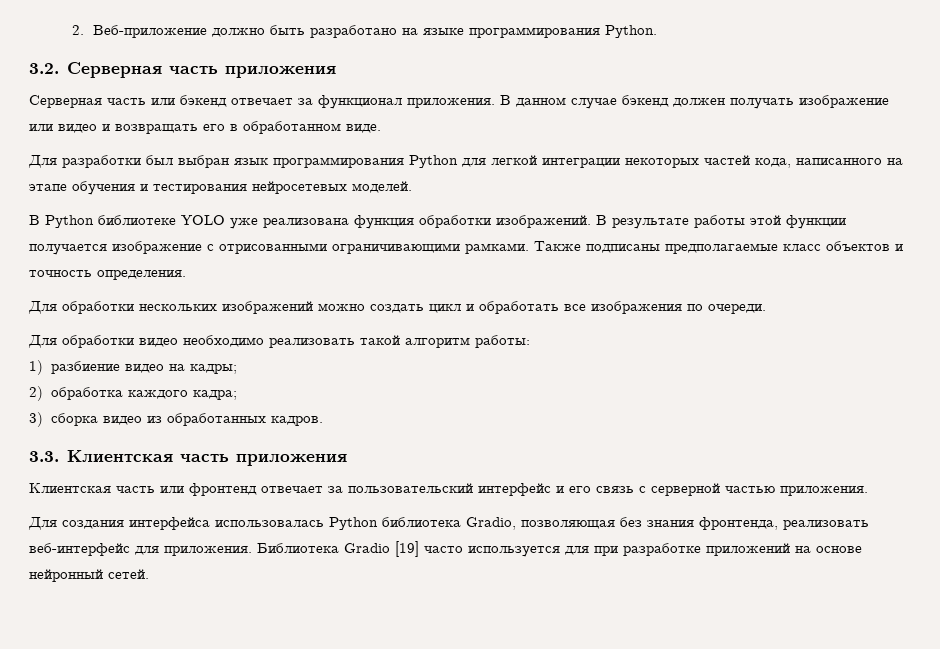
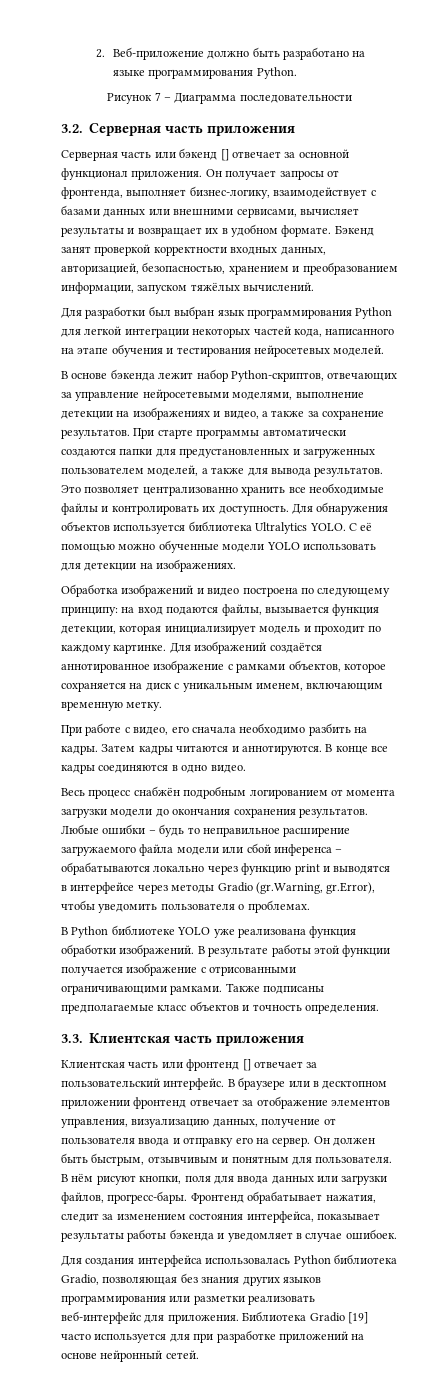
+ Рисунок 7 – Диаграмма последовательности
- Серверная часть или бэкенд отвечает за функционал приложения.
+ Серверная часть или бэкенд [] отвечает за основной функционал приложения.
- В данном случае бэкенд должен получать изображение или видео и возвращать его в обработанном виде.
+ Он получает запросы от фронтенда, выполняет бизнес-логику, взаимодействует с базами данных или внешними сервисами, вычисляет результаты и возвращает их в удобном формате. Бэкенд занят проверкой корректности входных данных, авторизацией, безопасностью, хранением и преобразованием информации, запуском тяжёлых вычислений.
+ В основе бэкенда лежит набор Python-скриптов, отвечающих за управление нейросетевыми моделями, выполнение детекции на изображениях и видео, а также за сохранение результатов. При старте программы автоматически создаются папки для предустановленных и загруженных пользователем моделей, а также для вывода результатов. Это позволяет централизованно хранить все необходимые файлы и контролировать их доступность. Для обнаружения объектов используется библиотека Ultralytics YOLO. С её помощью можно обученные модели YOLO использовать для детекции на изображениях.
+ Обработка изображений и видео построена по следующему принципу: на вход подаются файлы, вызывается функция детекции, которая инициализирует модель и проходит по каждому картинке. Для изображений создаётся аннотированное изображение с рамками объектов, которое сохраняется на диск с уникальным именем, включающим временную метку.
+ При работе с видео, его сначала необходимо разбить на кадры. Затем кадры читаются и аннотируются. В конце все кадры соединяются в одно видео.
+ Весь процесс снабжён подробным логированием от момента загрузки модели до окончания сохранения результатов. Любые ошибки – будь то неправильное расширение загружаемого файла модели или сбой инференса – обрабатываются локально через функцию print и выводятся в интерфейсе через методы Gradio (gr.Warning, gr.Error), чтобы уведомить пользователя о проблемах.
- Для обработки нескольких изображений можно создать цикл и обработать все изображения по очереди.
- Для обработки видео необходимо реализовать такой алгоритм работы:
- 1) разбиение видео на кадры;
- 2) обработка каждого кадра;
- 3) сборка видео из обработанных кадров.
- Клиентская часть или фронтенд отвечает за пользовательский интерфейс и его связь с серверной частью приложения.
+ Клиентская часть или фронтенд [] отвечает за пользовательский интерфейс. В браузере или в десктопном приложении фронтенд отвечает за отображение элементов управления, визуализацию данных, получение от пользователя ввода и отправку его на сервер. Он должен быть быстрым, отзывчивым и понятным для пользователя. В нём рисуют кнопки, поля для ввода данных или загрузки файлов, прогресс-бары. Фронтенд обрабатывает нажатия, следит за изменением состояния интерфейса, показывает результаты работы бэкенда и уведомляет в случае ошибоек.
- Для создания интерфейса использовалась Python библиотека Gradio, позволяющая без знания фронтенда, реализовать веб-интерфейс для приложения.
+ Для создания интерфейса использовалась Python библиотека Gradio, позволяющая без знания других языков программирования или разметки реализовать веб-интерфейс для приложения.

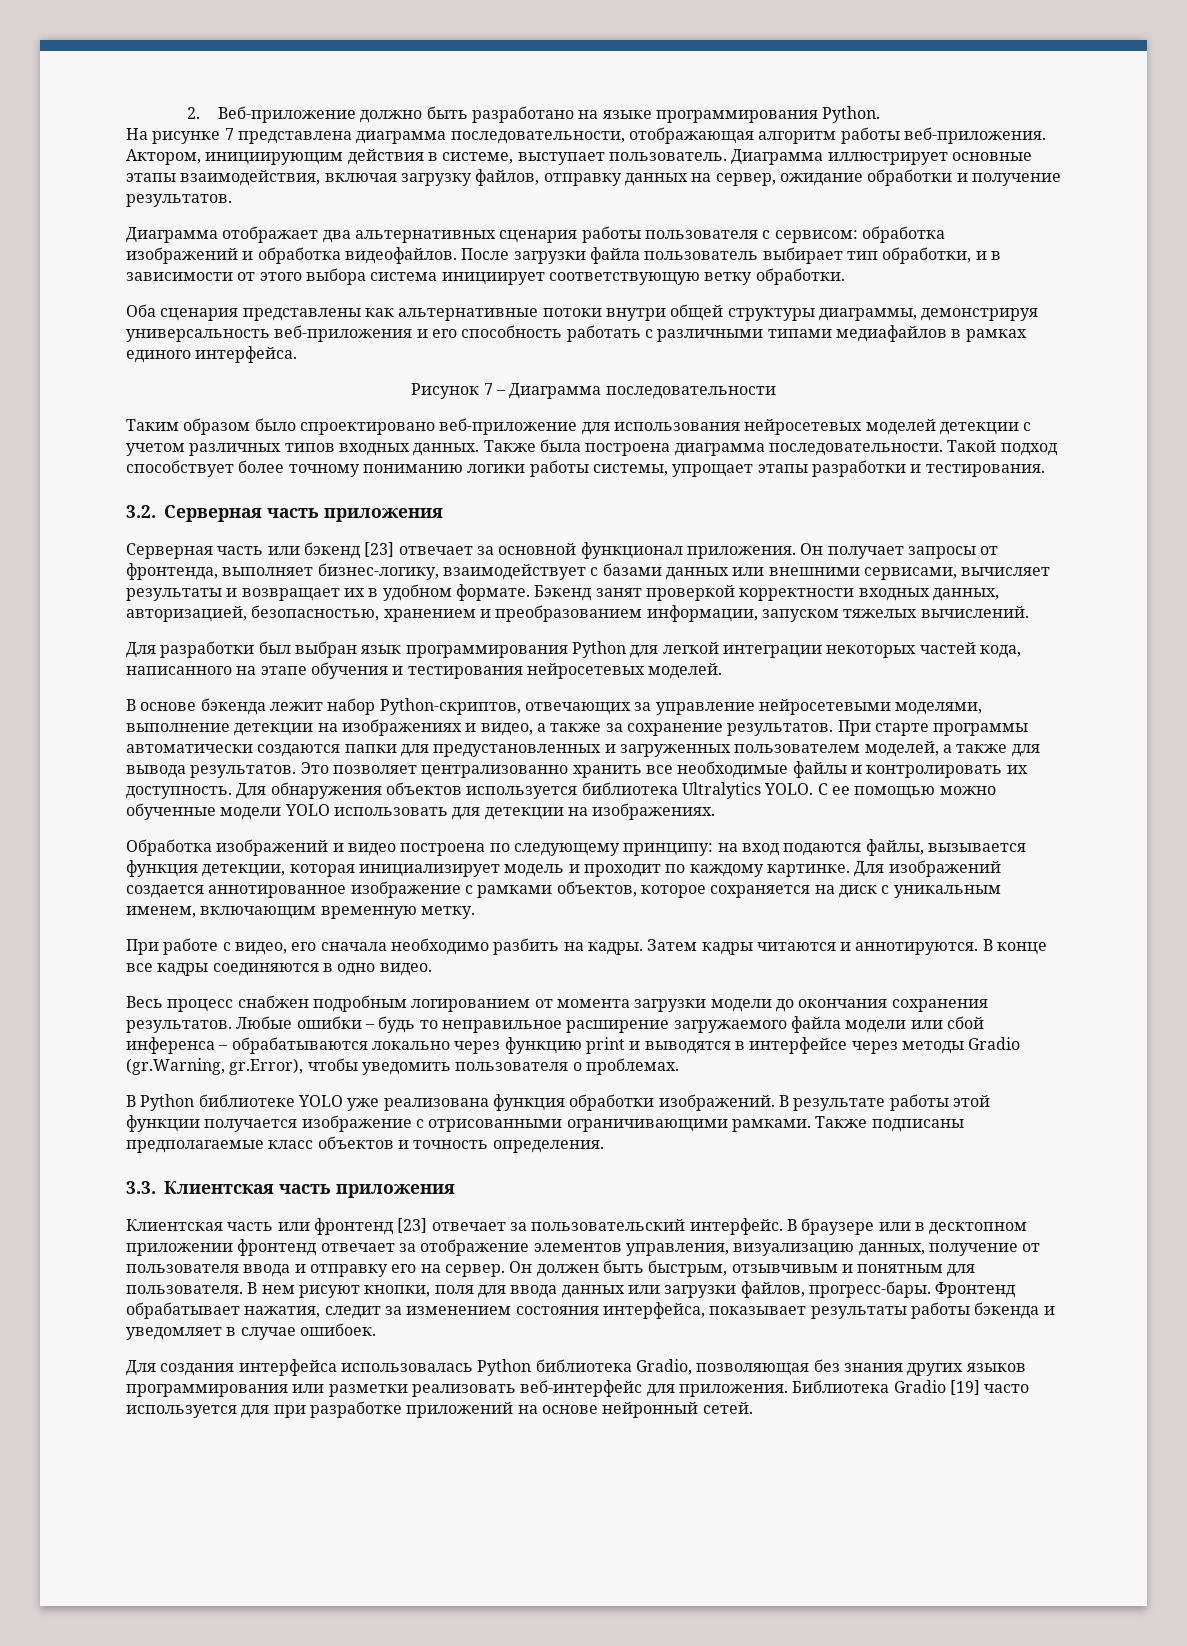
+ На рисунке 7 представлена диаграмма последовательности, отображающая алгоритм работы веб-приложения. Актором, инициирующим действия в системе, выступает пользователь. Диаграмма иллюстрирует основные этапы взаимодействия, включая загрузку файлов, отправку данных на сервер, ожидание обработки и получение результатов.
+ Диаграмма отображает два альтернативных сценария работы пользователя с сервисом: обработка изображений и обработка видеофайлов. После загрузки файла пользователь выбирает тип обработки, и в зависимости от этого выбора система инициирует соответствующую ветку обработки.
+ Оба сценария представлены как альтернативные потоки внутри общей структуры диаграммы, демонстрируя универсальность веб-приложения и его способность работать с различными типами медиафайлов в рамках единого интерфейса.
+ Таким образом было спроектировано веб-приложение для использования нейросетевых моделей детекции с учетом различных типов входных данных. Также была построена диаграмма последовательности. Такой подход способствует более точному пониманию логики работы системы, упрощает этапы разработки и тестирования.
- Серверная часть или бэкенд [] отвечает за основной функционал приложения.
+ Серверная часть или бэкенд [23] отвечает за основной функционал приложения.
- Бэкенд занят проверкой корректности входных данных, авторизацией, безопасностью, хранением и преобразованием информации, запуском тяжёлых вычислений.
+ Бэкенд занят проверкой корректности входных данных, авторизацией, безопасностью, хранением и преобразованием информации, запуском тяжелых вычислений.
- С её помощью можно обученные модели YOLO использовать для детекции на изображениях.
+ С ее помощью можно обученные модели YOLO использовать для детекции на изображениях.
- Для изображений создаётся аннотированное изображение с рамками объектов, которое сохраняется на диск с уникальным именем, включающим временную метку.
+ Для изображений создается аннотированное изображение с рамками объектов, которое сохраняется на диск с уникальным именем, включающим временную метку.
- Весь процесс снабжён подробным логированием от момента загрузки модели до окончания сохранения результатов.
+ Весь процесс снабжен подробным логированием от момента загрузки модели до окончания сохранения результатов.
- Клиентская часть или фронтенд [] отвечает за пользовательский интерфейс.
+ Клиентская часть или фронтенд [23] отвечает за пользовательский интерфейс.
- В нём рисуют кнопки, поля для ввода данных или загрузки файлов, прогресс-бары.
+ В нем рисуют кнопки, поля для ввода данных или загрузки файлов, прогресс-бары.

